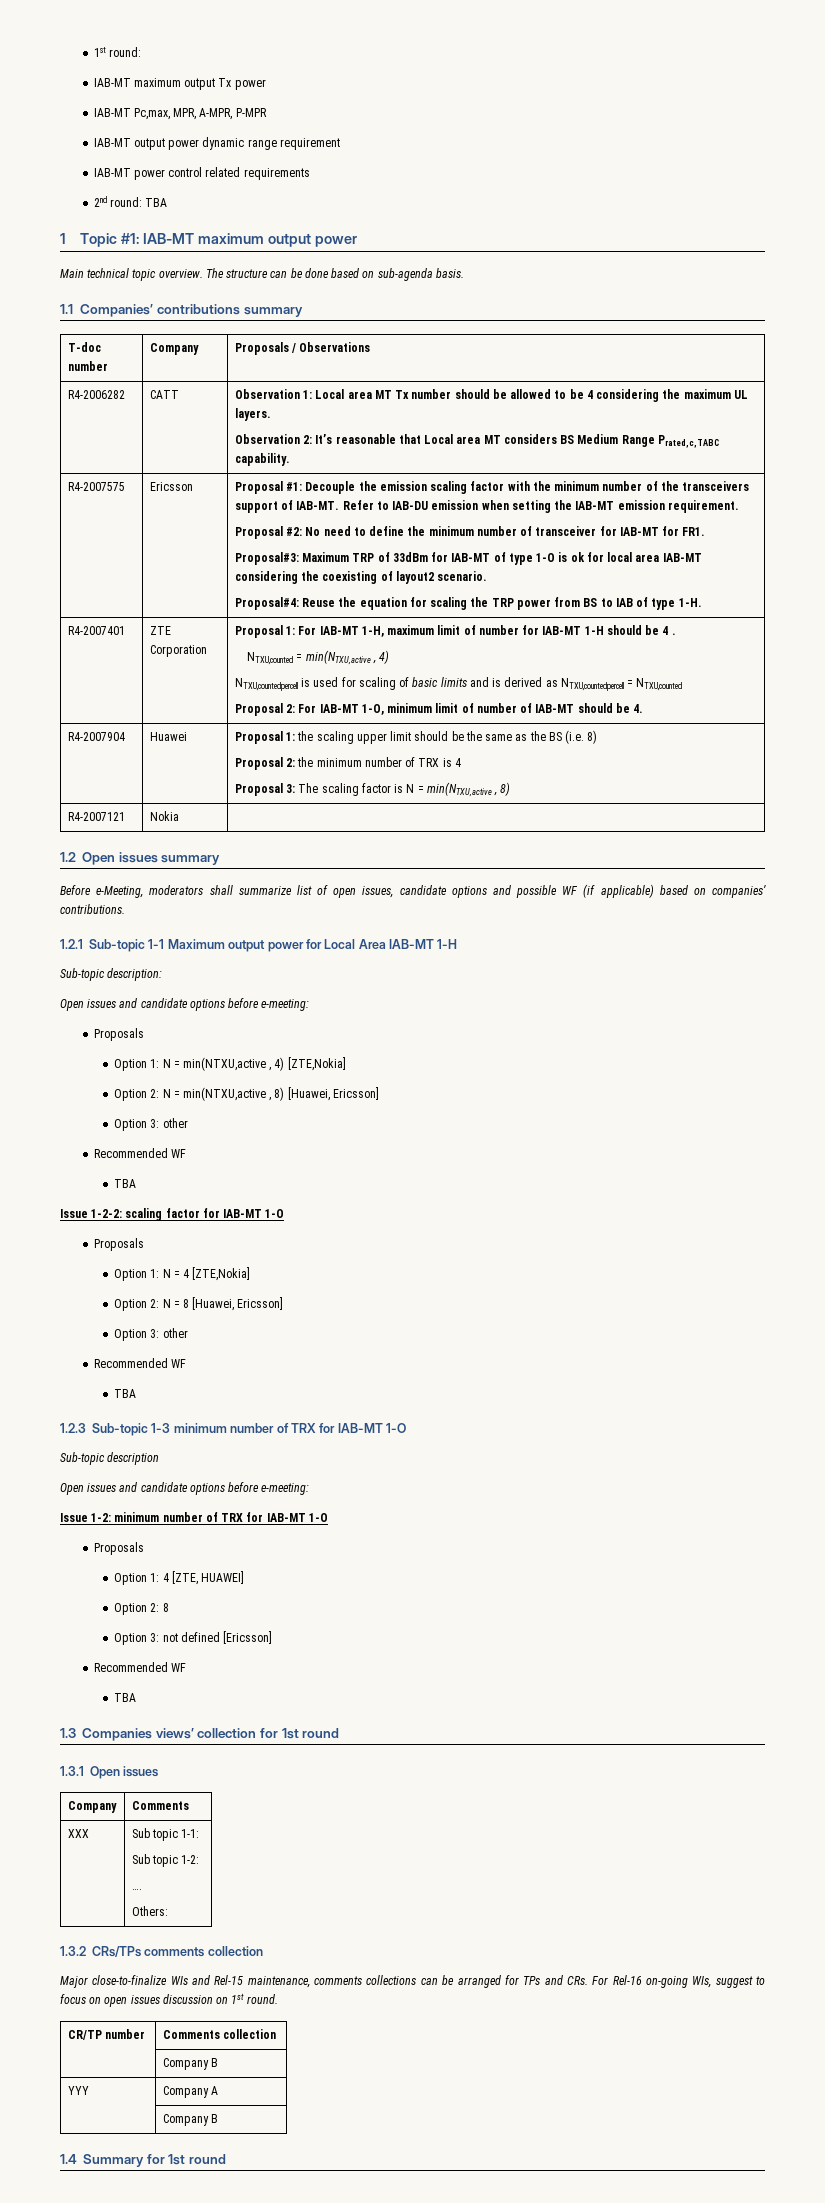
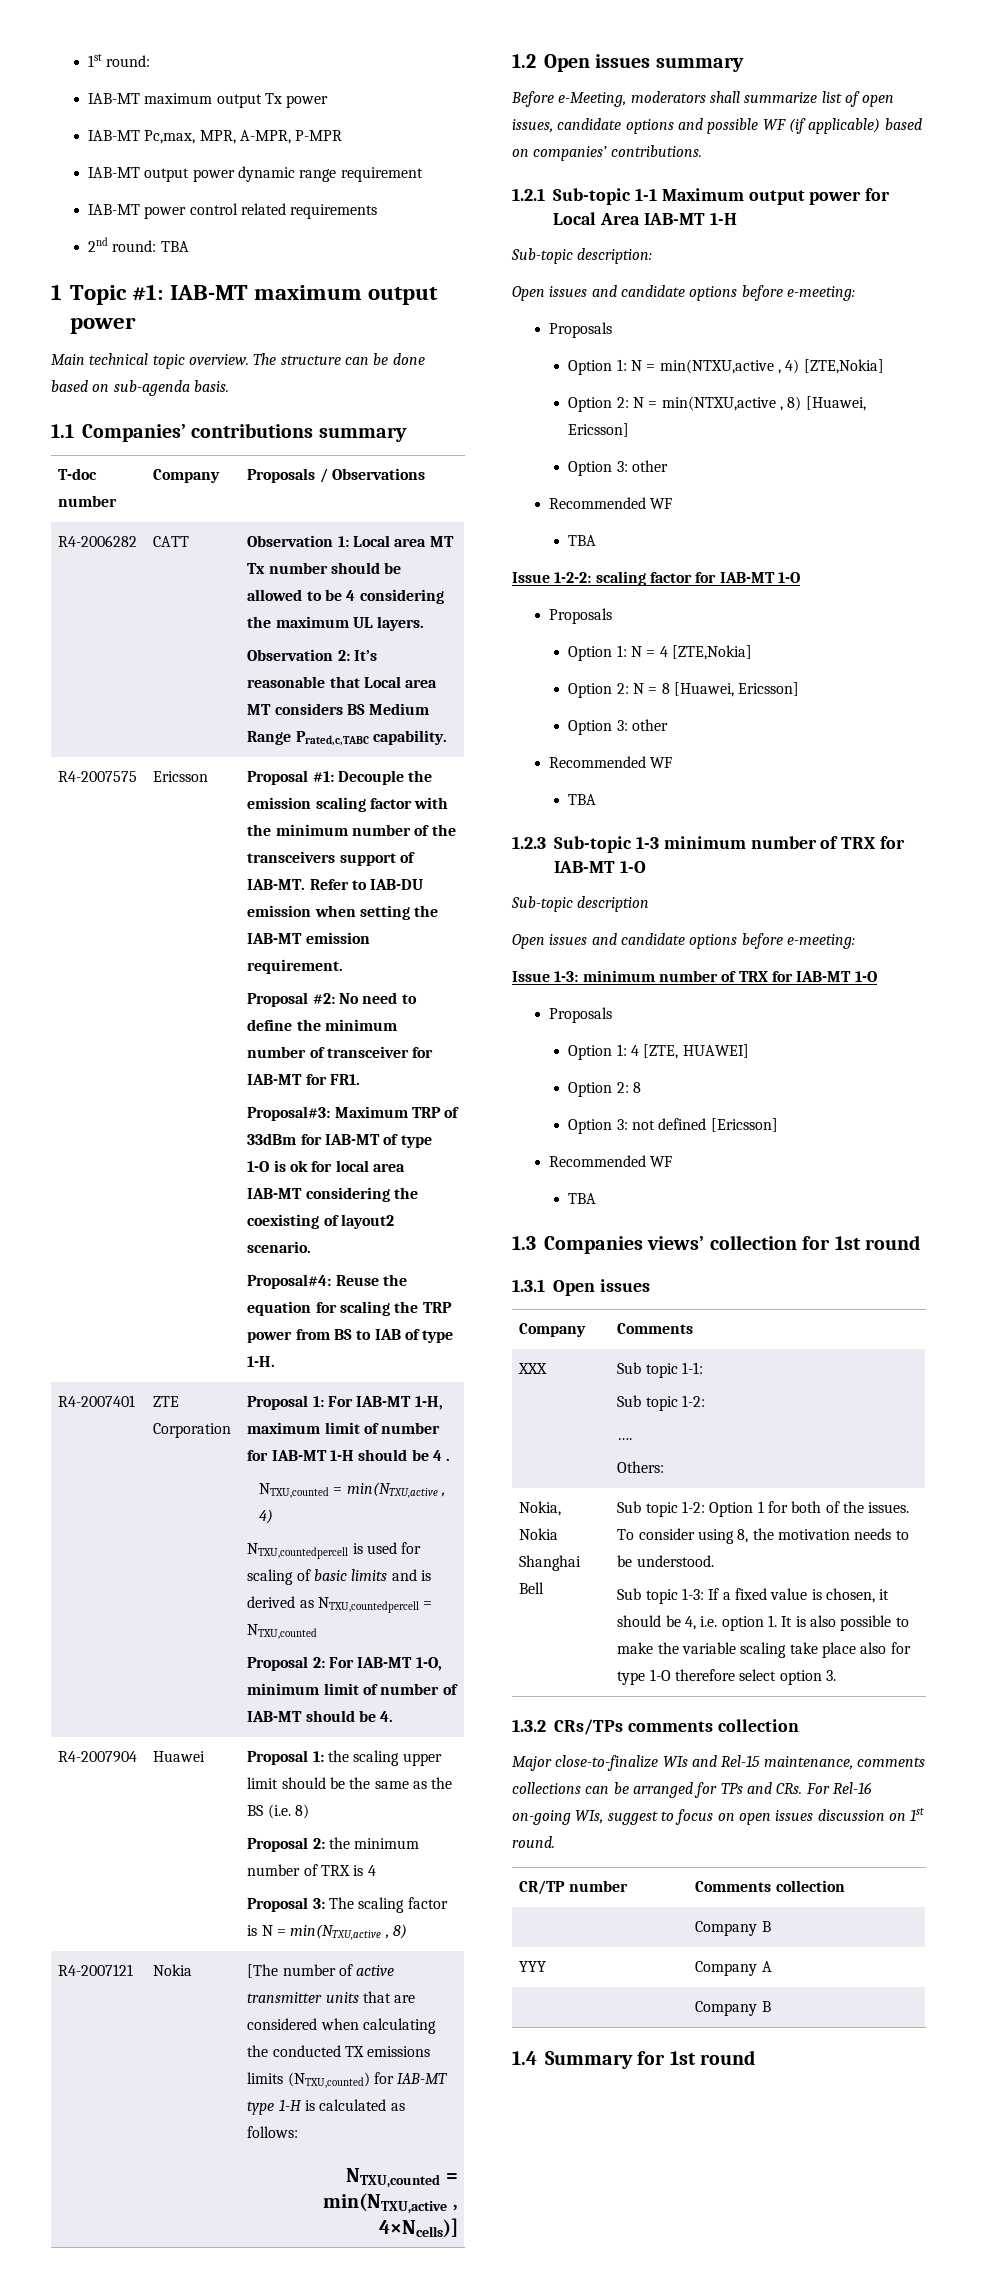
- R4-2007121 | Nokia |
+ R4-2007121 | Nokia | [The number of active transmitter units that are considered when calculating the conducted TX emissions limits (NTXU,counted) for IAB-MT type 1-H is calculated as follows:
+ NTXU,counted = min(NTXU,active , 4×Ncells)]
- Issue 1-2: minimum number of TRX for IAB-MT 1-O
+ Issue 1-3: minimum number of TRX for IAB-MT 1-O
+ Nokia, Nokia Shanghai Bell | Sub topic 1-2: Option 1 for both of the issues. To consider using 8, the motivation needs to be understood.
+ Sub topic 1-3: If a fixed value is chosen, it should be 4, i.e. option 1. It is also possible to make the variable scaling take place also for type 1-O therefore select option 3.

